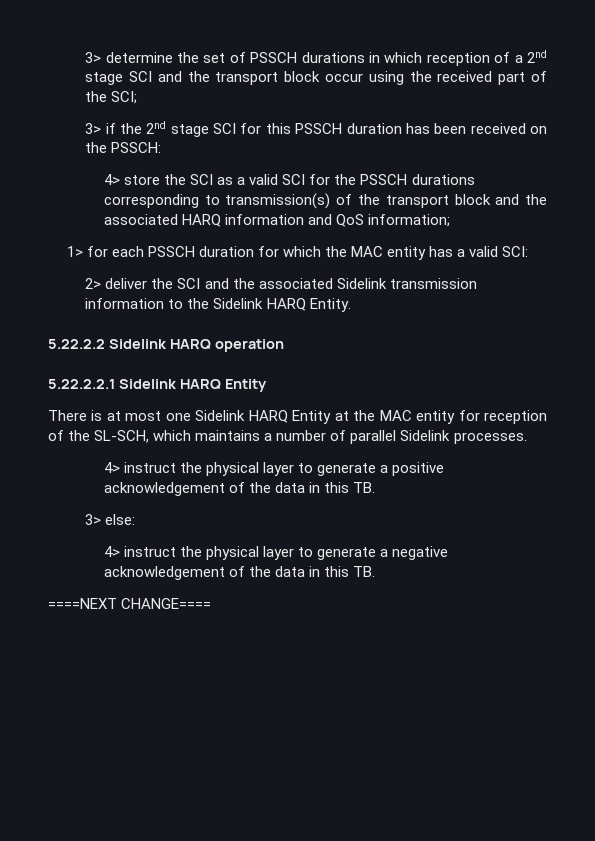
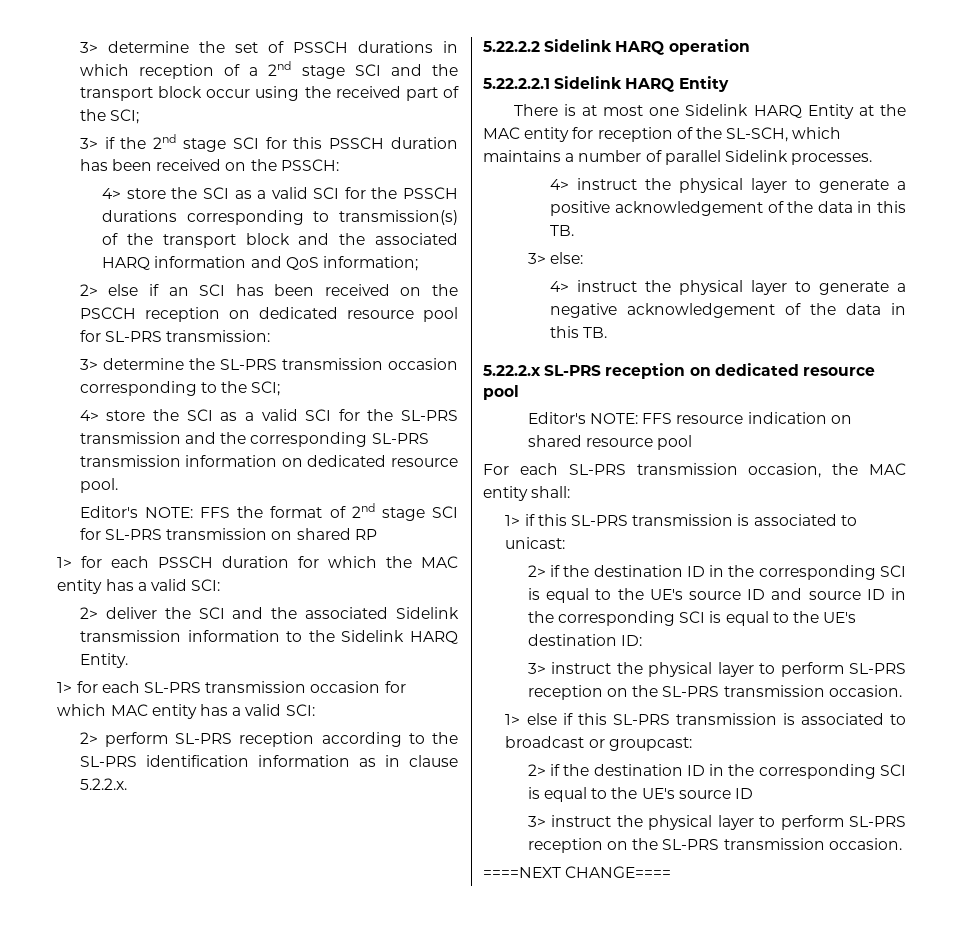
+ 2> else if an SCI has been received on the PSCCH reception on dedicated resource pool for SL-PRS transmission:
+ 3> determine the SL-PRS transmission occasion corresponding to the SCI;
+ 4> store the SCI as a valid SCI for the SL-PRS transmission and the corresponding SL-PRS transmission information on dedicated resource pool.
+ Editor's NOTE: FFS the format of 2nd stage SCI for SL-PRS transmission on shared RP
+ 1> for each SL-PRS transmission occasion for which MAC entity has a valid SCI:
+ 2> perform SL-PRS reception according to the SL-PRS identification information as in clause 5.2.2.x.
+ 5.22.2.x SL-PRS reception on dedicated resource pool
+ Editor's NOTE: FFS resource indication on shared resource pool
+ For each SL-PRS transmission occasion, the MAC entity shall:
+ 1> if this SL-PRS transmission is associated to unicast:
+ 2> if the destination ID in the corresponding SCI is equal to the UE's source ID and source ID in the corresponding SCI is equal to the UE's destination ID:
+ 3> instruct the physical layer to perform SL-PRS reception on the SL-PRS transmission occasion.
+ 1> else if this SL-PRS transmission is associated to broadcast or groupcast:
+ 2> if the destination ID in the corresponding SCI is equal to the UE's source ID
+ 3> instruct the physical layer to perform SL-PRS reception on the SL-PRS transmission occasion.

